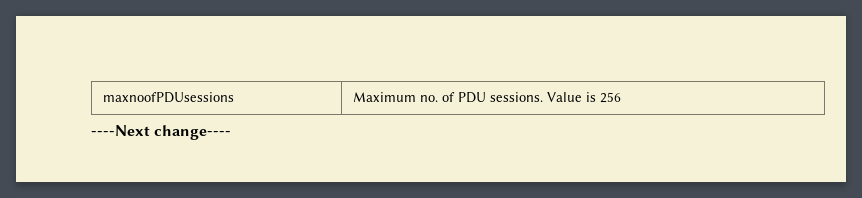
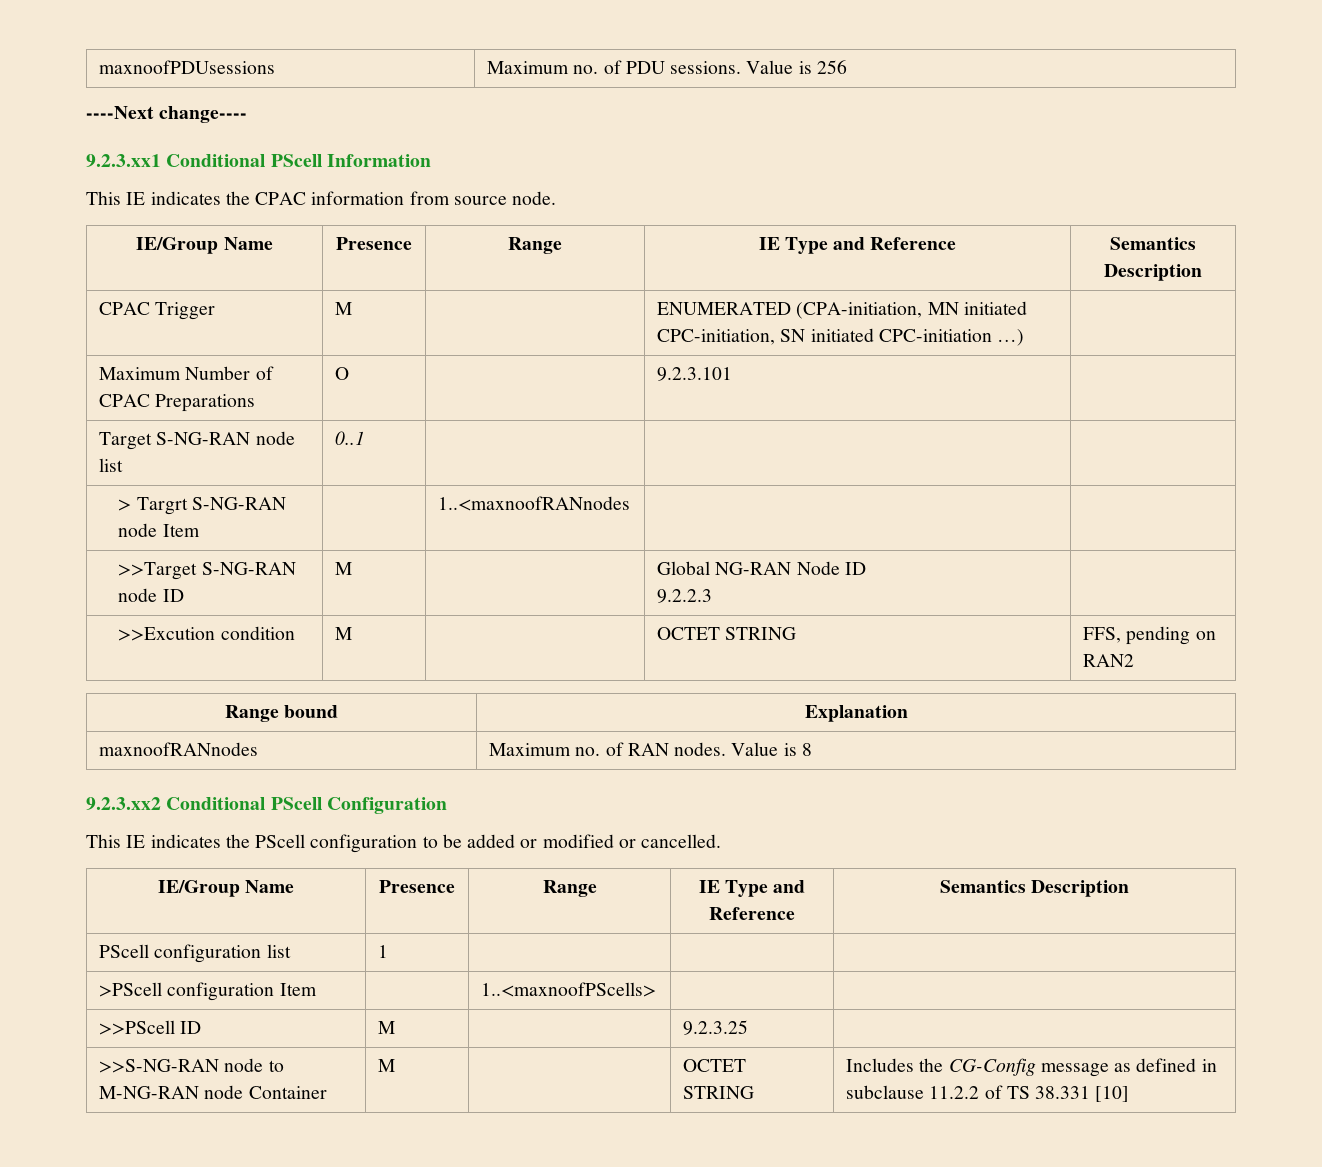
+ 9.2.3.xx1 Conditional PScell Information
+ This IE indicates the CPAC information from source node.
+ IE/Group Name | Presence | Range | IE Type and Reference | Semantics Description
+ CPAC Trigger | M | | ENUMERATED (CPA-initiation, MN initiated CPC-initiation, SN initiated CPC-initiation …) |
+ Maximum Number of CPAC Preparations | O | | 9.2.3.101 |
+ Target S-NG-RAN node list | 0..1 | | |
+ > Targrt S-NG-RAN node Item | | 1..<maxnoofRANnodes | |
+ >>Target S-NG-RAN node ID | M | | Global NG-RAN Node ID
+ 9.2.2.3 |
+ >>Excution condition | M | | OCTET STRING | FFS, pending on RAN2
+ Range bound | Explanation
+ maxnoofRANnodes | Maximum no. of RAN nodes. Value is 8
+ 9.2.3.xx2 Conditional PScell Configuration
+ This IE indicates the PScell configuration to be added or modified or cancelled.
+ IE/Group Name | Presence | Range | IE Type and Reference | Semantics Description
+ PScell configuration list | 1 | | |
+ >PScell configuration Item | | 1..<maxnoofPScells> | |
+ >>PScell ID | M | | 9.2.3.25 |
+ >>S-NG-RAN node to M-NG-RAN node Container | M | | OCTET STRING | Includes the CG-Config message as defined in subclause 11.2.2 of TS 38.331 [10]

